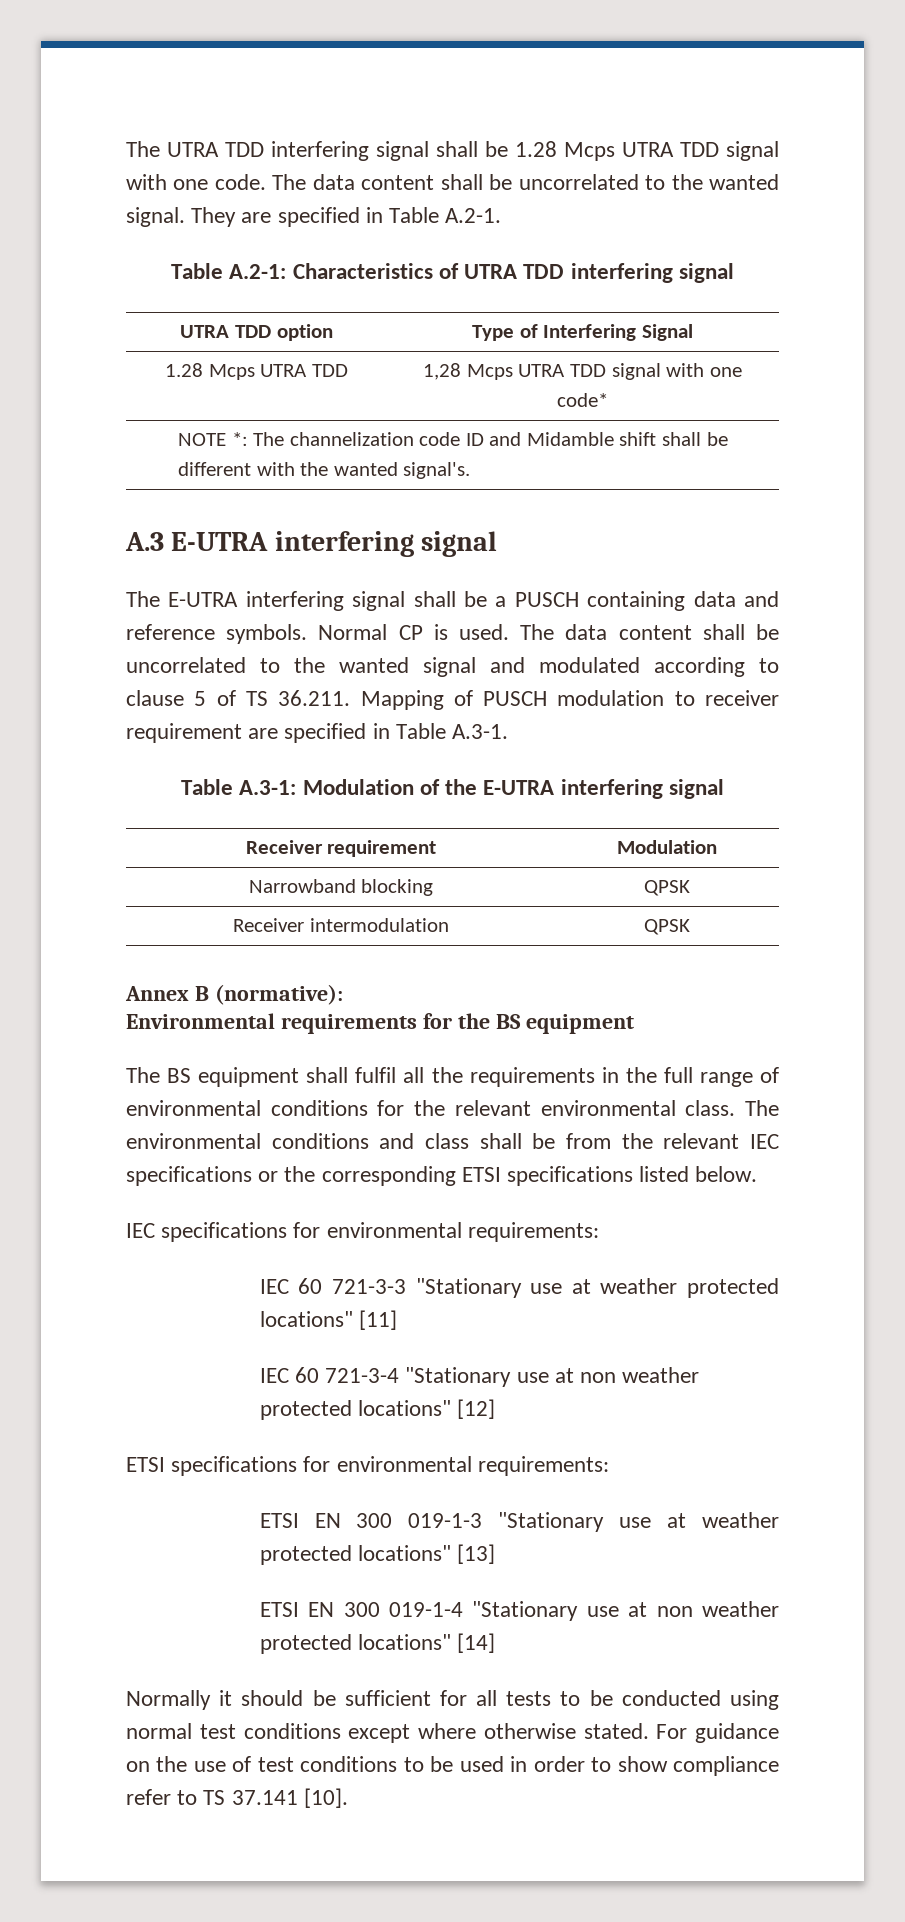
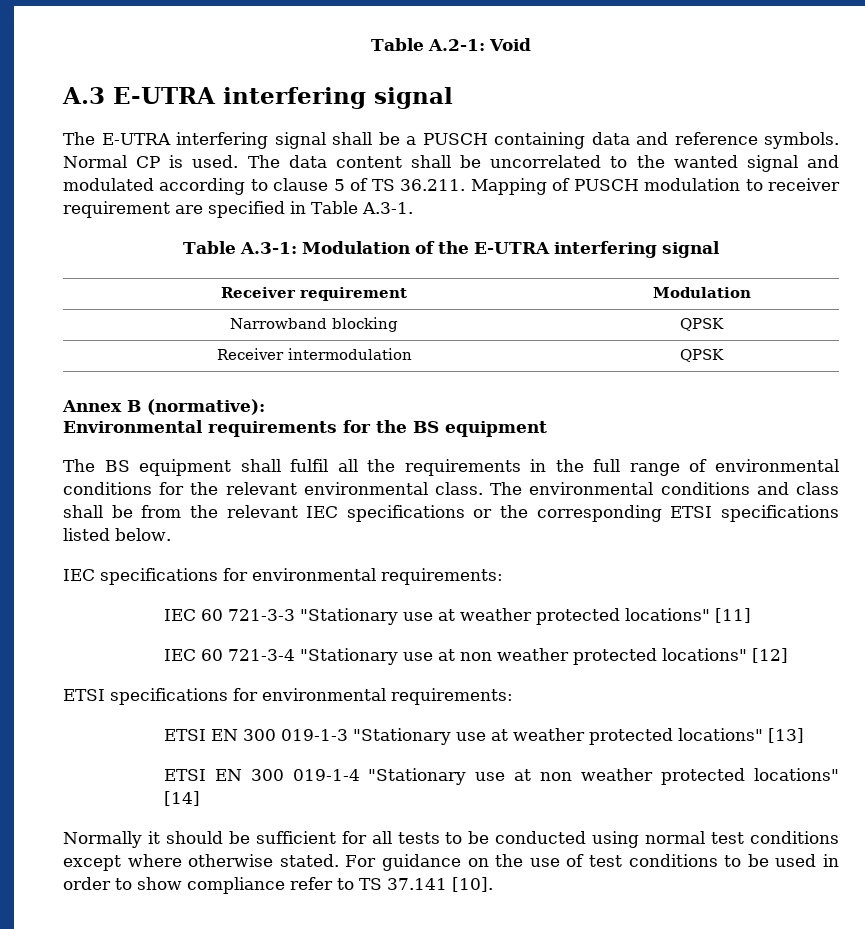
- The UTRA TDD interfering signal shall be 1.28 Mcps UTRA TDD signal with one code. The data content shall be uncorrelated to the wanted signal. They are specified in Table A.2-1.
- Table A.2-1: Characteristics of UTRA TDD interfering signal
- UTRA TDD option | Type of Interfering Signal
- 1.28 Mcps UTRA TDD | 1,28 Mcps UTRA TDD signal with one code*
- NOTE *: The channelization code ID and Midamble shift shall be different with the wanted signal's.
+ Table A.2-1: Void

